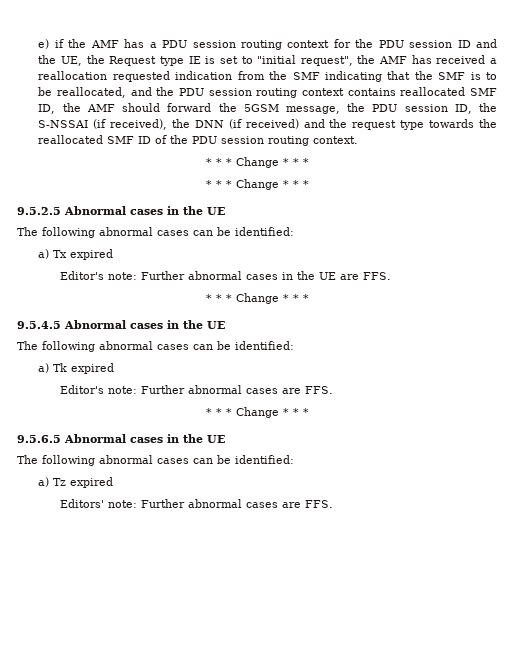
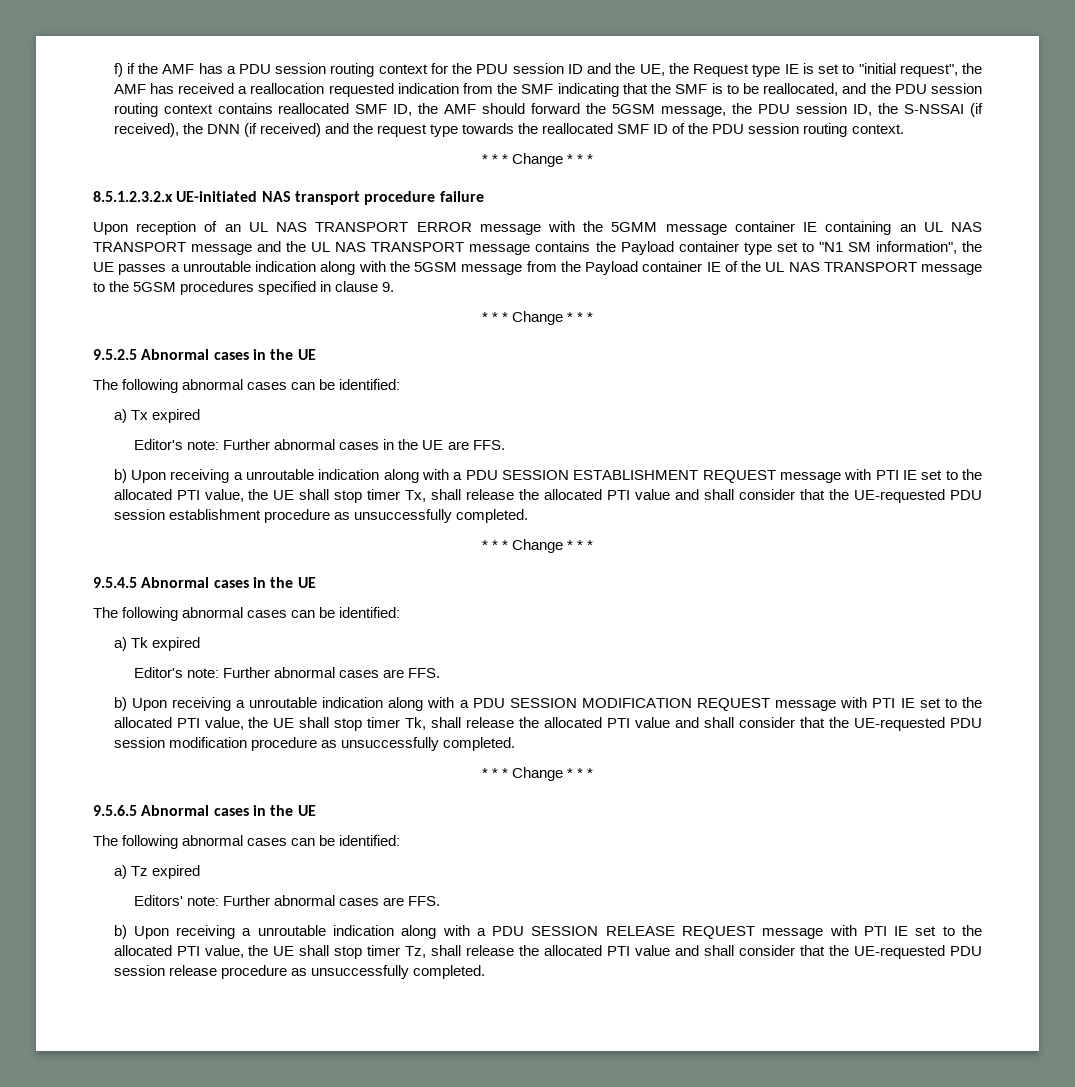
- e) if the AMF has a PDU session routing context for the PDU session ID and the UE, the Request type IE is set to "initial request", the AMF has received a reallocation requested indication from the SMF indicating that the SMF is to be reallocated, and the PDU session routing context contains reallocated SMF ID, the AMF should forward the 5GSM message, the PDU session ID, the S-NSSAI (if received), the DNN (if received) and the request type towards the reallocated SMF ID of the PDU session routing context.
+ f) if the AMF has a PDU session routing context for the PDU session ID and the UE, the Request type IE is set to "initial request", the AMF has received a reallocation requested indication from the SMF indicating that the SMF is to be reallocated, and the PDU session routing context contains reallocated SMF ID, the AMF should forward the 5GSM message, the PDU session ID, the S-NSSAI (if received), the DNN (if received) and the request type towards the reallocated SMF ID of the PDU session routing context.
+ 8.5.1.2.3.2.x UE-initiated NAS transport procedure failure
+ Upon reception of an UL NAS TRANSPORT ERROR message with the 5GMM message container IE containing an UL NAS TRANSPORT message and the UL NAS TRANSPORT message contains the Payload container type set to "N1 SM information", the UE passes a unroutable indication along with the 5GSM message from the Payload container IE of the UL NAS TRANSPORT message to the 5GSM procedures specified in clause 9.
+ b) Upon receiving a unroutable indication along with a PDU SESSION ESTABLISHMENT REQUEST message with PTI IE set to the allocated PTI value, the UE shall stop timer Tx, shall release the allocated PTI value and shall consider that the UE-requested PDU session establishment procedure as unsuccessfully completed.
+ b) Upon receiving a unroutable indication along with a PDU SESSION MODIFICATION REQUEST message with PTI IE set to the allocated PTI value, the UE shall stop timer Tk, shall release the allocated PTI value and shall consider that the UE-requested PDU session modification procedure as unsuccessfully completed.
+ b) Upon receiving a unroutable indication along with a PDU SESSION RELEASE REQUEST message with PTI IE set to the allocated PTI value, the UE shall stop timer Tz, shall release the allocated PTI value and shall consider that the UE-requested PDU session release procedure as unsuccessfully completed.

